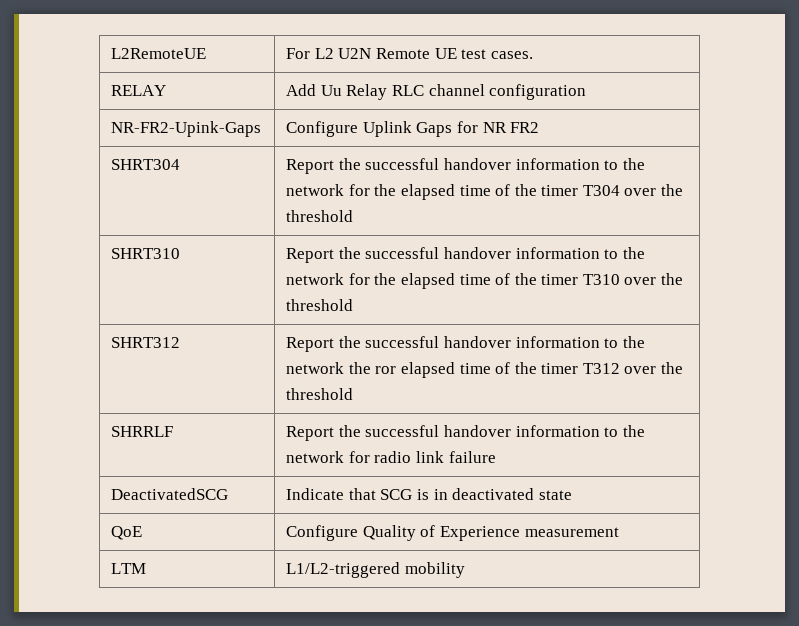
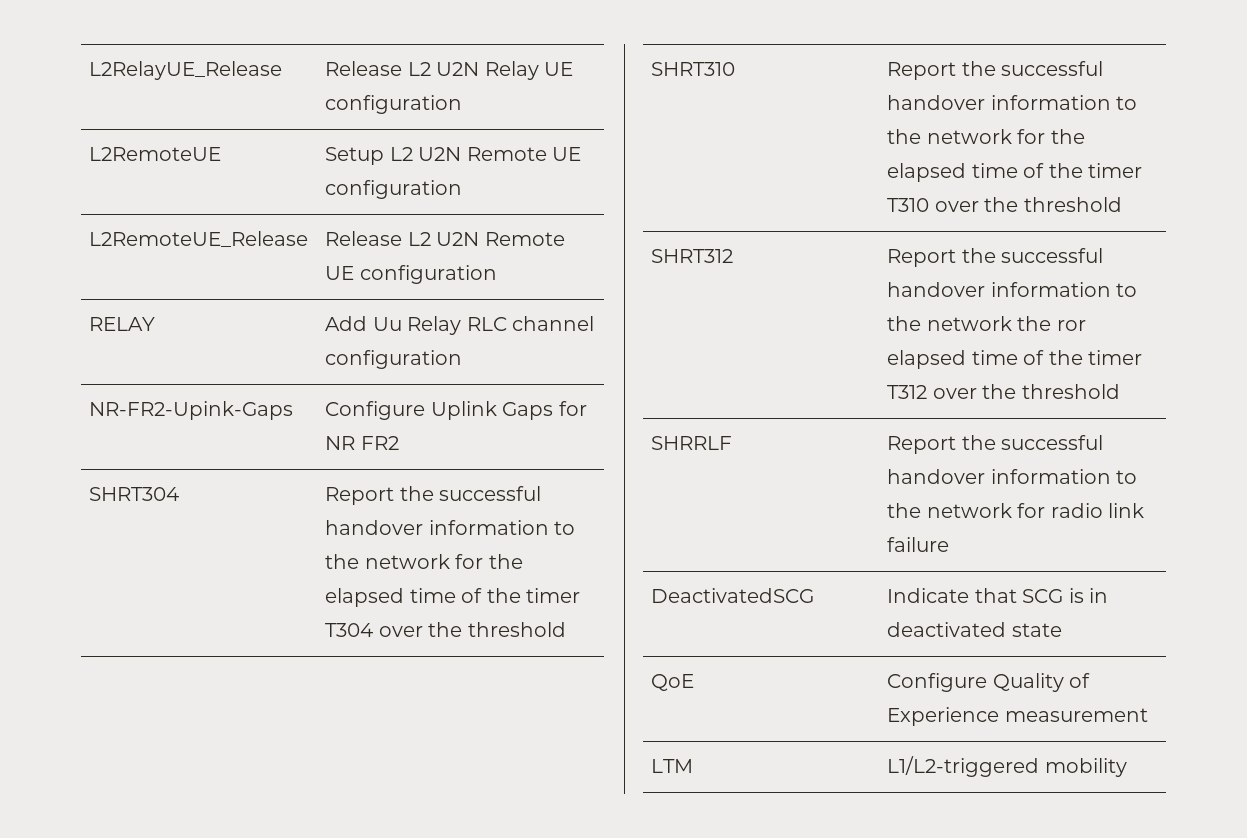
+ L2RelayUE_Release | Release L2 U2N Relay UE configuration
- L2RemoteUE | For L2 U2N Remote UE test cases.
+ L2RemoteUE | Setup L2 U2N Remote UE configuration
+ L2RemoteUE_Release | Release L2 U2N Remote UE configuration

